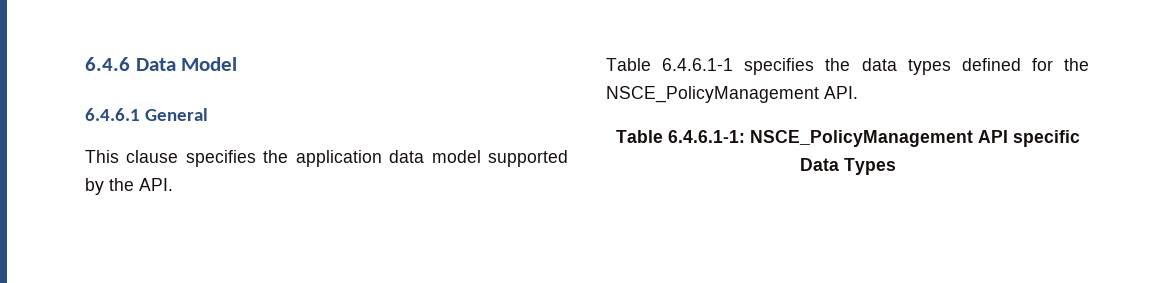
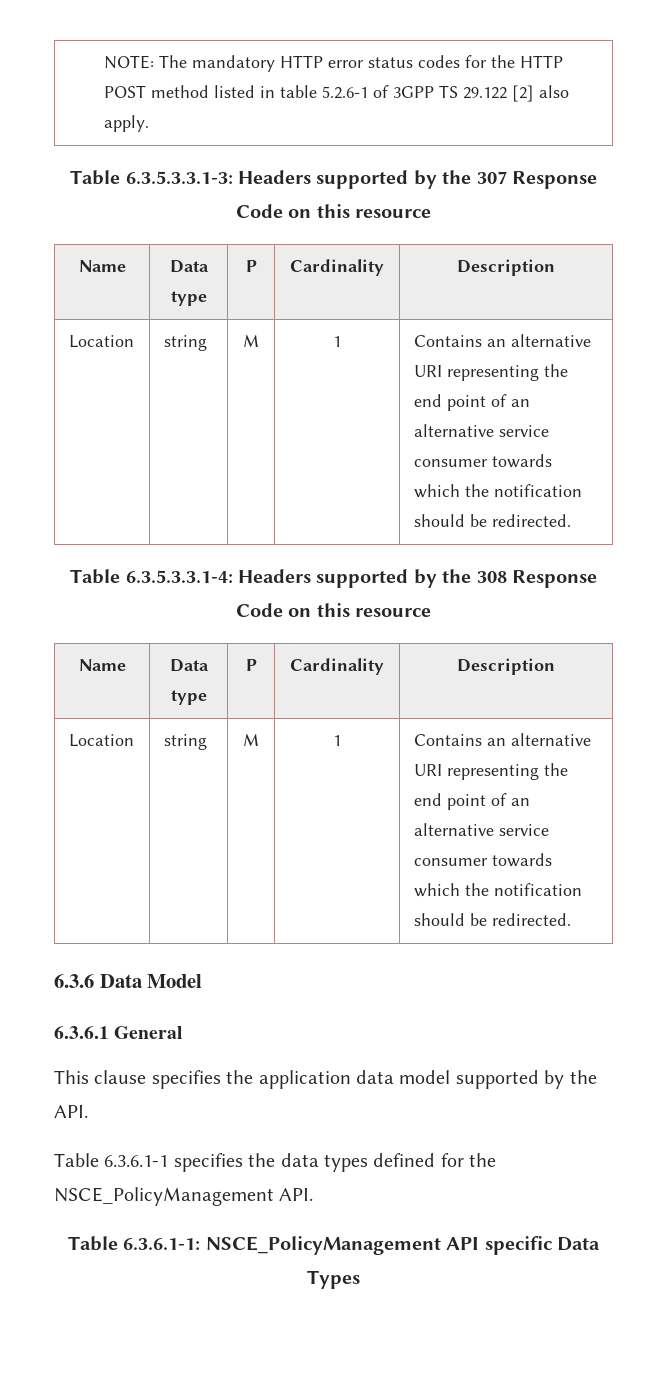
- 6.4.6 Data Model
+ NOTE: The mandatory HTTP error status codes for the HTTP POST method listed in table 5.2.6-1 of 3GPP TS 29.122 [2] also apply.
+ Table 6.3.5.3.3.1-3: Headers supported by the 307 Response Code on this resource
+ Name | Data type | P | Cardinality | Description
+ Location | string | M | 1 | Contains an alternative URI representing the end point of an alternative service consumer towards which the notification should be redirected.
+ Table 6.3.5.3.3.1-4: Headers supported by the 308 Response Code on this resource
+ Name | Data type | P | Cardinality | Description
+ Location | string | M | 1 | Contains an alternative URI representing the end point of an alternative service consumer towards which the notification should be redirected.
+ 6.3.6 Data Model
- 6.4.6.1 General
+ 6.3.6.1 General
- Table 6.4.6.1-1 specifies the data types defined for the NSCE_PolicyManagement API.
+ Table 6.3.6.1-1 specifies the data types defined for the NSCE_PolicyManagement API.
- Table 6.4.6.1-1: NSCE_PolicyManagement API specific Data Types
+ Table 6.3.6.1-1: NSCE_PolicyManagement API specific Data Types

